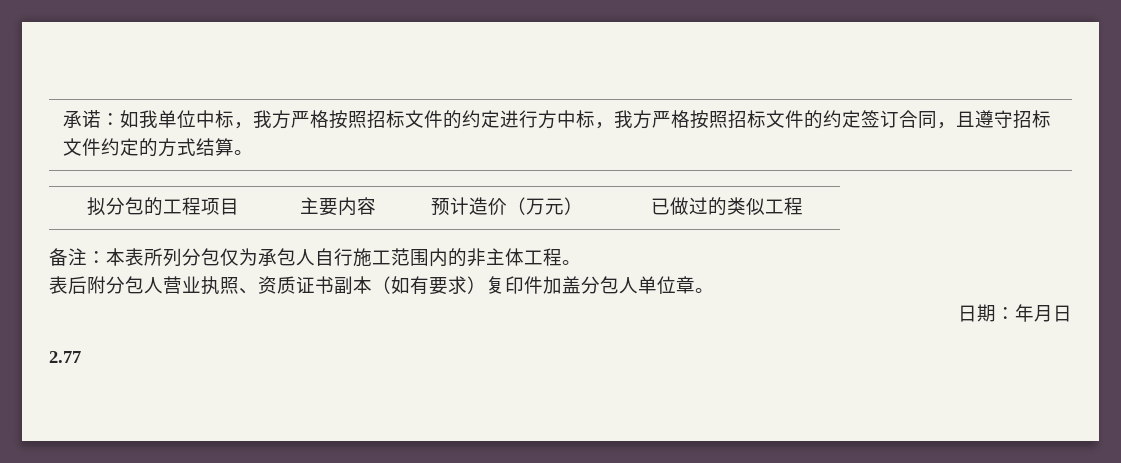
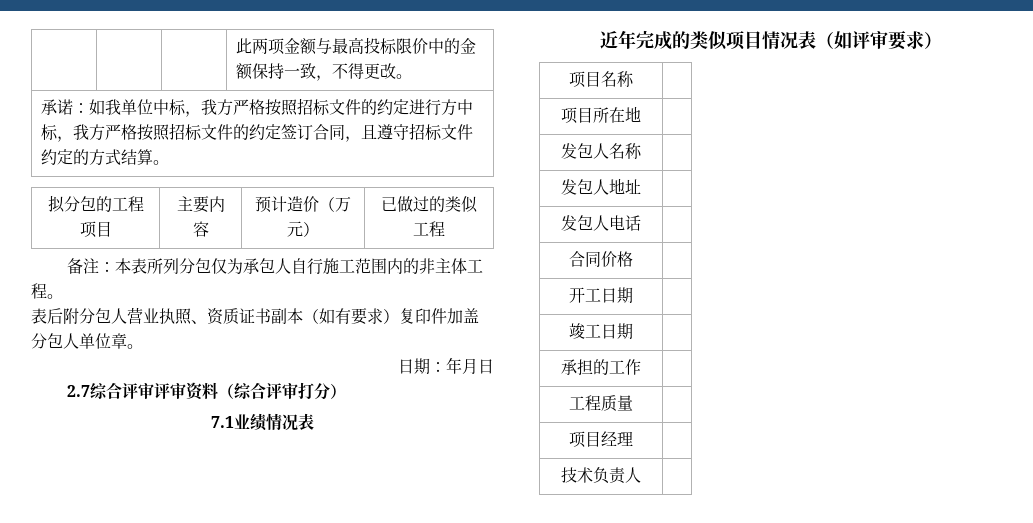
+ | | | 此两项金额与最高投标限价中的金额保持一致，不得更改。
- 2.77
+ 2.7综合评审评审资料（综合评审打分）
+ 7.1业绩情况表
+ 近年完成的类似项目情况表（如评审要求）
+ 项目名称 |
+ 项目所在地 |
+ 发包人名称 |
+ 发包人地址 |
+ 发包人电话 |
+ 合同价格 |
+ 开工日期 |
+ 竣工日期 |
+ 承担的工作 |
+ 工程质量 |
+ 项目经理 |
+ 技术负责人 |

